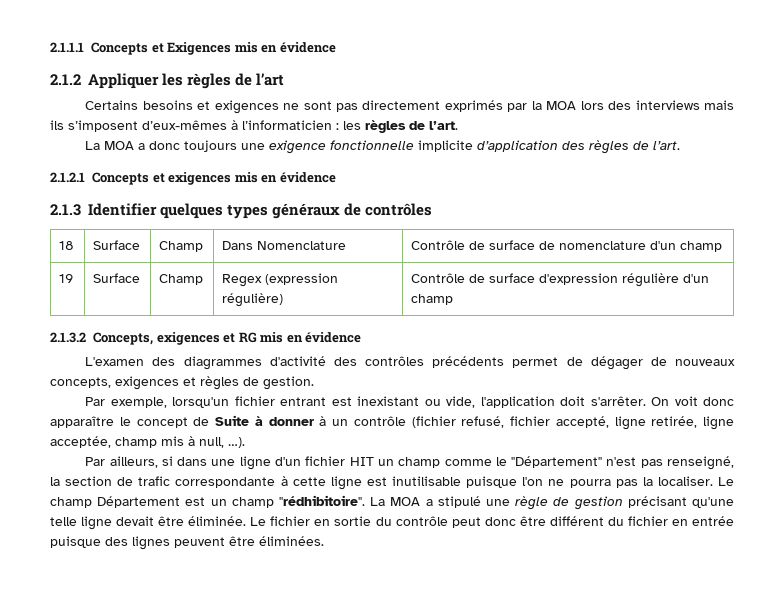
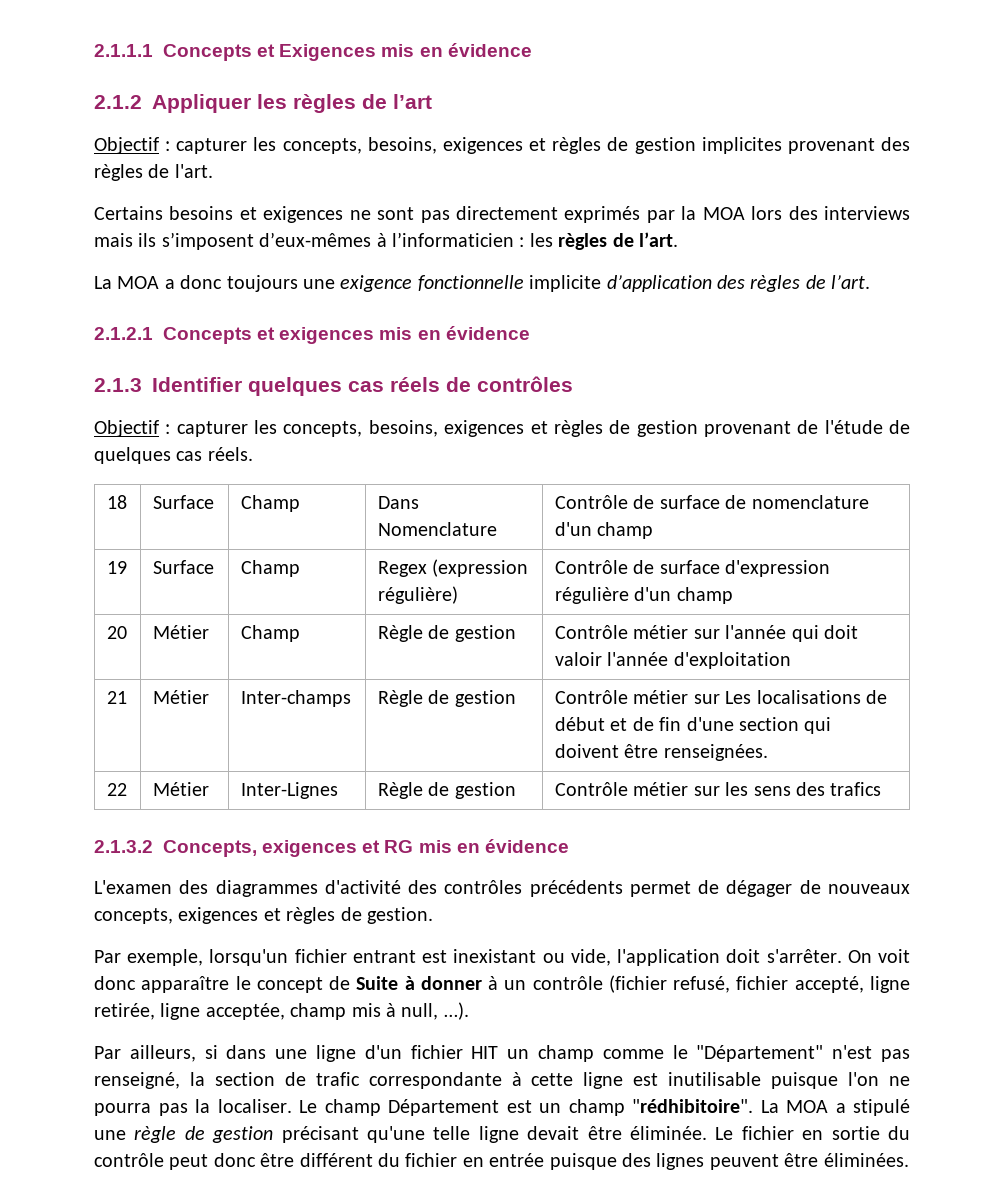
+ Objectif : capturer les concepts, besoins, exigences et règles de gestion implicites provenant des règles de l'art.
- 2.1.3 Identifier quelques types généraux de contrôles
+ 2.1.3 Identifier quelques cas réels de contrôles
+ Objectif : capturer les concepts, besoins, exigences et règles de gestion provenant de l'étude de quelques cas réels.
+ 20 | Métier | Champ | Règle de gestion | Contrôle métier sur l'année qui doit valoir l'année d'exploitation
+ 21 | Métier | Inter-champs | Règle de gestion | Contrôle métier sur Les localisations de début et de fin d'une section qui doivent être renseignées.
+ 22 | Métier | Inter-Lignes | Règle de gestion | Contrôle métier sur les sens des trafics

